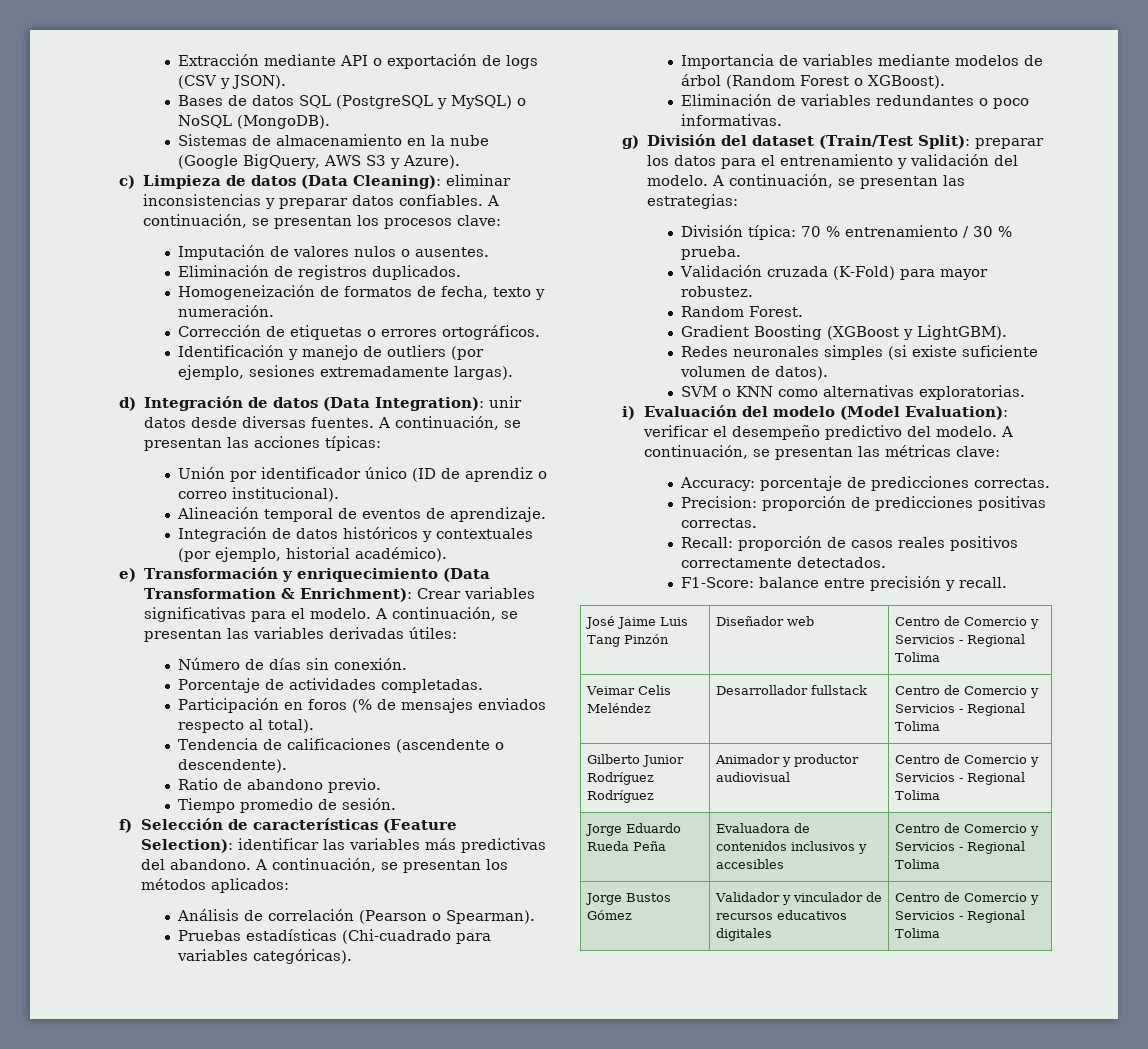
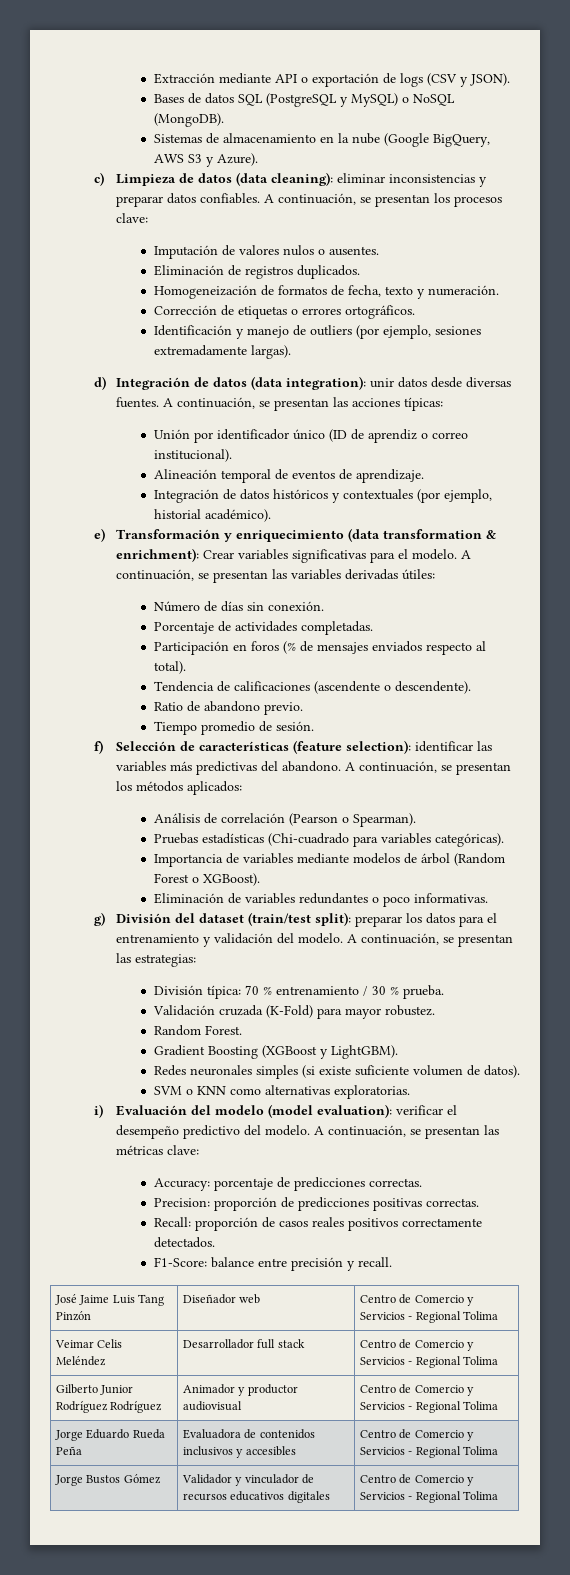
- c) Limpieza de datos (Data Cleaning): eliminar inconsistencias y preparar datos confiables.
+ c) Limpieza de datos (data cleaning): eliminar inconsistencias y preparar datos confiables.
- d) Integración de datos (Data Integration): unir datos desde diversas fuentes.
+ d) Integración de datos (data integration): unir datos desde diversas fuentes.
- e) Transformación y enriquecimiento (Data Transformation & Enrichment): Crear variables significativas para el modelo.
+ e) Transformación y enriquecimiento (data transformation & enrichment): Crear variables significativas para el modelo.
- f) Selección de características (Feature Selection): identificar las variables más predictivas del abandono.
+ f) Selección de características (feature selection): identificar las variables más predictivas del abandono.
- g) División del dataset (Train/Test Split): preparar los datos para el entrenamiento y validación del modelo.
+ g) División del dataset (train/test split): preparar los datos para el entrenamiento y validación del modelo.
- i) Evaluación del modelo (Model Evaluation): verificar el desempeño predictivo del modelo.
+ i) Evaluación del modelo (model evaluation): verificar el desempeño predictivo del modelo.
- Veimar Celis Meléndez | Desarrollador fullstack | Centro de Comercio y Servicios - Regional Tolima
+ Veimar Celis Meléndez | Desarrollador full stack | Centro de Comercio y Servicios - Regional Tolima

